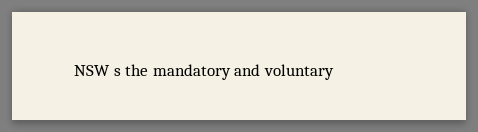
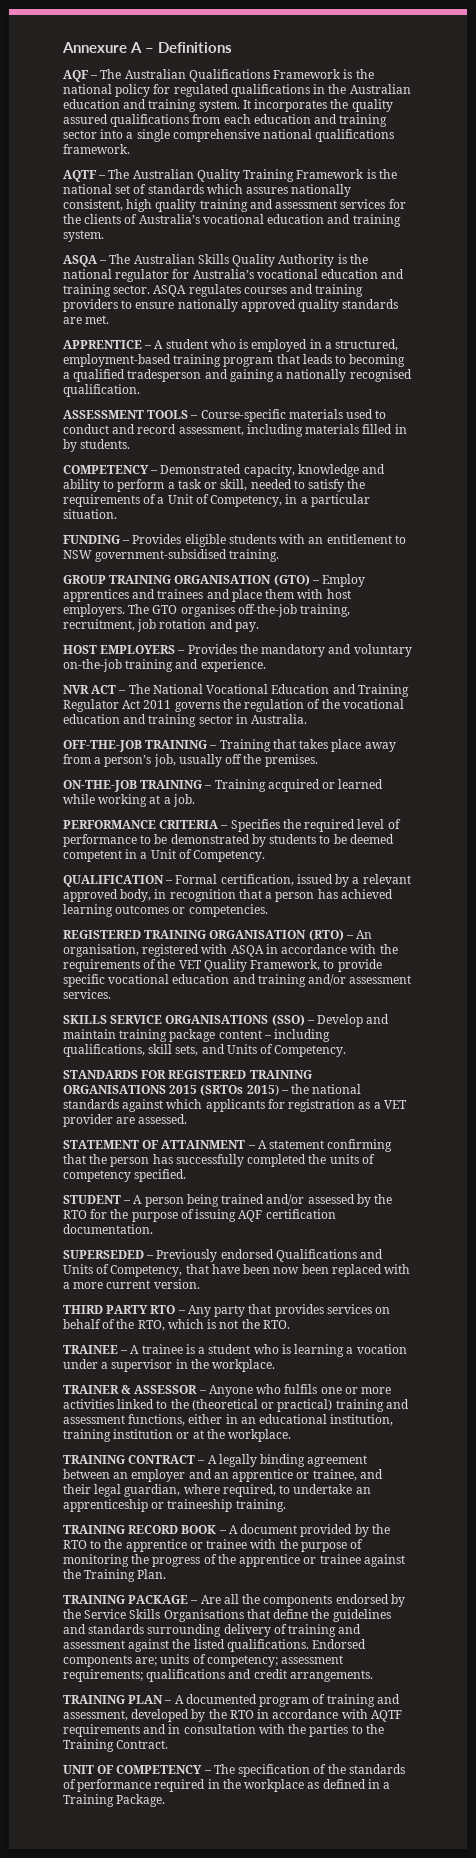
- NSW s the mandatory and voluntary
+ Annexure A – Definitions
+ AQF – The Australian Qualifications Framework is the national policy for regulated qualifications in the Australian education and training system. It incorporates the quality assured qualifications from each education and training sector into a single comprehensive national qualifications framework.
+ AQTF – The Australian Quality Training Framework is the national set of standards which assures nationally consistent, high quality training and assessment services for the clients of Australia’s vocational education and training system.
+ ASQA – The Australian Skills Quality Authority is the national regulator for Australia’s vocational education and training sector. ASQA regulates courses and training providers to ensure nationally approved quality standards are met.
+ APPRENTICE – A student who is employed in a structured, employment-based training program that leads to becoming a qualified tradesperson and gaining a nationally recognised qualification.
+ ASSESSMENT TOOLS – Course-specific materials used to conduct and record assessment, including materials filled in by students.
+ COMPETENCY – Demonstrated capacity, knowledge and ability to perform a task or skill, needed to satisfy the requirements of a Unit of Competency, in a particular situation.
+ FUNDING – Provides eligible students with an entitlement to NSW government-subsidised training.
+ GROUP TRAINING ORGANISATION (GTO) – Employ apprentices and trainees and place them with host employers. The GTO organises off-the-job training, recruitment, job rotation and pay.
+ HOST EMPLOYERS – Provides the mandatory and voluntary on-the-job training and experience.
+ NVR ACT – The National Vocational Education and Training Regulator Act 2011 governs the regulation of the vocational education and training sector in Australia.
+ OFF-THE-JOB TRAINING – Training that takes place away from a person’s job, usually off the premises.
+ ON-THE-JOB TRAINING – Training acquired or learned while working at a job.
+ PERFORMANCE CRITERIA – Specifies the required level of performance to be demonstrated by students to be deemed competent in a Unit of Competency.
+ QUALIFICATION – Formal certification, issued by a relevant approved body, in recognition that a person has achieved learning outcomes or competencies.
+ REGISTERED TRAINING ORGANISATION (RTO) – An organisation, registered with ASQA in accordance with the requirements of the VET Quality Framework, to provide specific vocational education and training and/or assessment services.
+ SKILLS SERVICE ORGANISATIONS (SSO) – Develop and maintain training package content – including qualifications, skill sets, and Units of Competency.
+ STANDARDS FOR REGISTERED TRAINING ORGANISATIONS 2015 (SRTOs 2015) – the national standards against which applicants for registration as a VET provider are assessed.
+ STATEMENT OF ATTAINMENT – A statement confirming that the person has successfully completed the units of competency specified.
+ STUDENT – A person being trained and/or assessed by the RTO for the purpose of issuing AQF certification documentation.
+ SUPERSEDED – Previously endorsed Qualifications and Units of Competency, that have been now been replaced with a more current version.
+ THIRD PARTY RTO – Any party that provides services on behalf of the RTO, which is not the RTO.
+ TRAINEE – A trainee is a student who is learning a vocation under a supervisor in the workplace.
+ TRAINER & ASSESSOR – Anyone who fulfils one or more activities linked to the (theoretical or practical) training and assessment functions, either in an educational institution, training institution or at the workplace.
+ TRAINING CONTRACT – A legally binding agreement between an employer and an apprentice or trainee, and their legal guardian, where required, to undertake an apprenticeship or traineeship training.
+ TRAINING RECORD BOOK – A document provided by the RTO to the apprentice or trainee with the purpose of monitoring the progress of the apprentice or trainee against the Training Plan.
+ TRAINING PACKAGE – Are all the components endorsed by the Service Skills Organisations that define the guidelines and standards surrounding delivery of training and assessment against the listed qualifications. Endorsed components are; units of competency; assessment requirements; qualifications and credit arrangements.
+ TRAINING PLAN – A documented program of training and assessment, developed by the RTO in accordance with AQTF requirements and in consultation with the parties to the Training Contract.
+ UNIT OF COMPETENCY – The specification of the standards of performance required in the workplace as defined in a Training Package.

